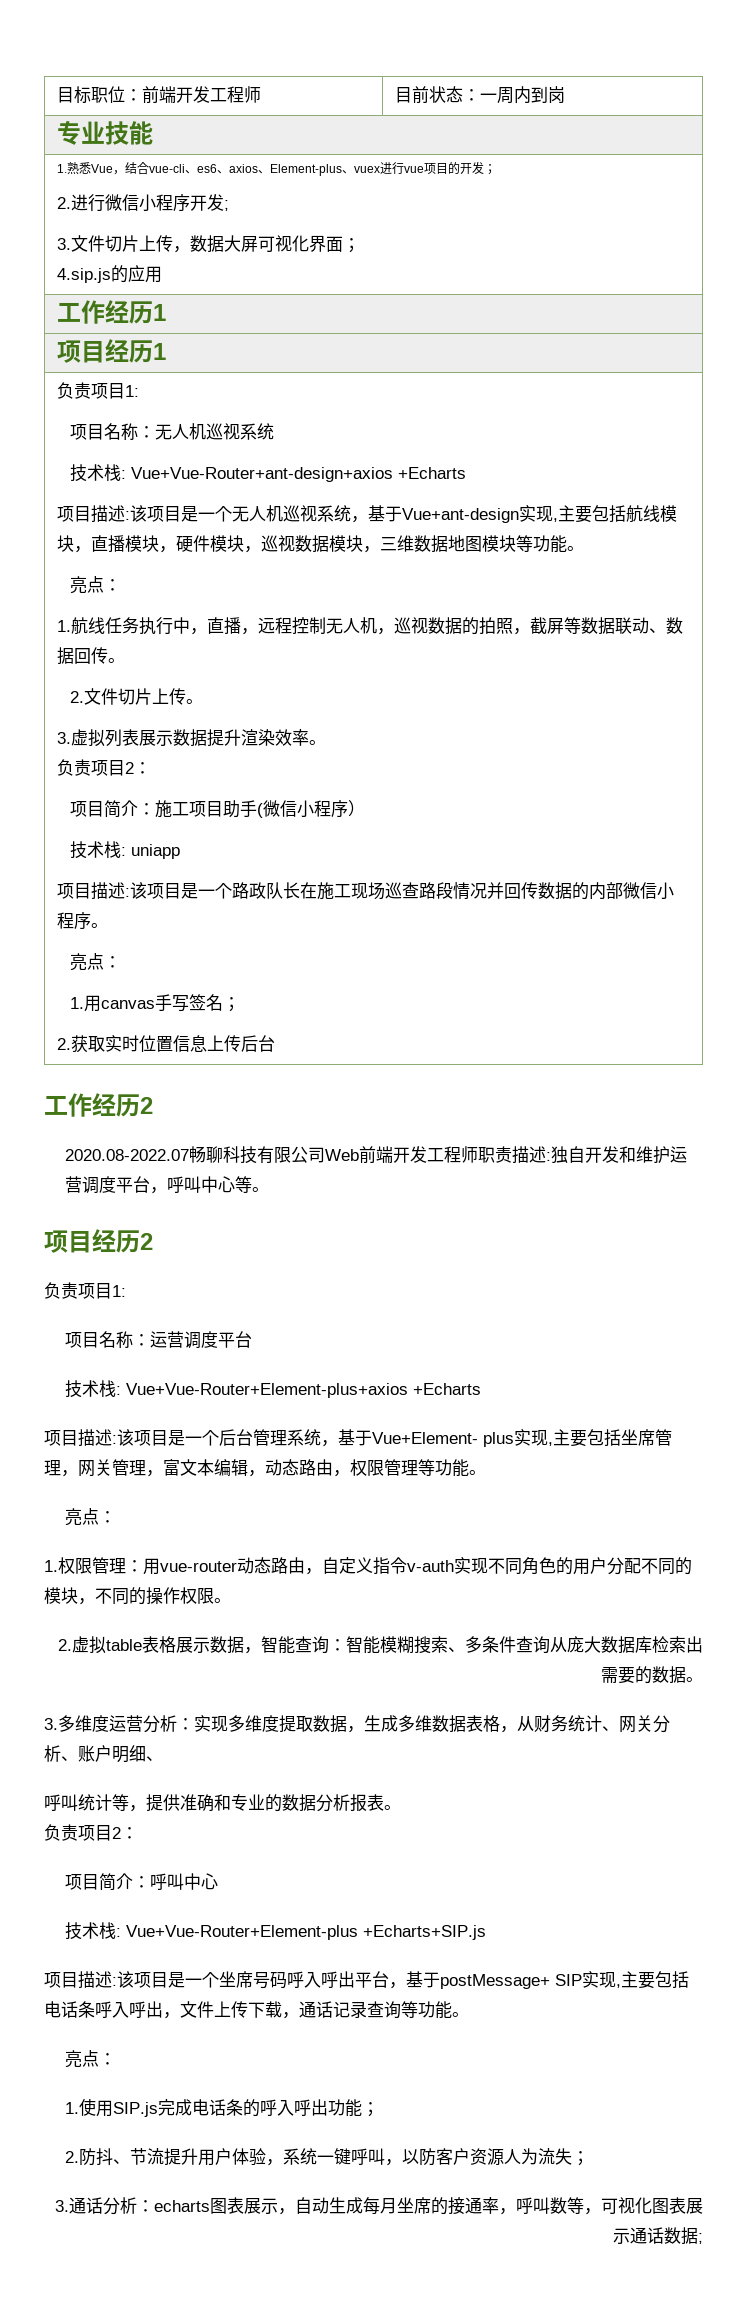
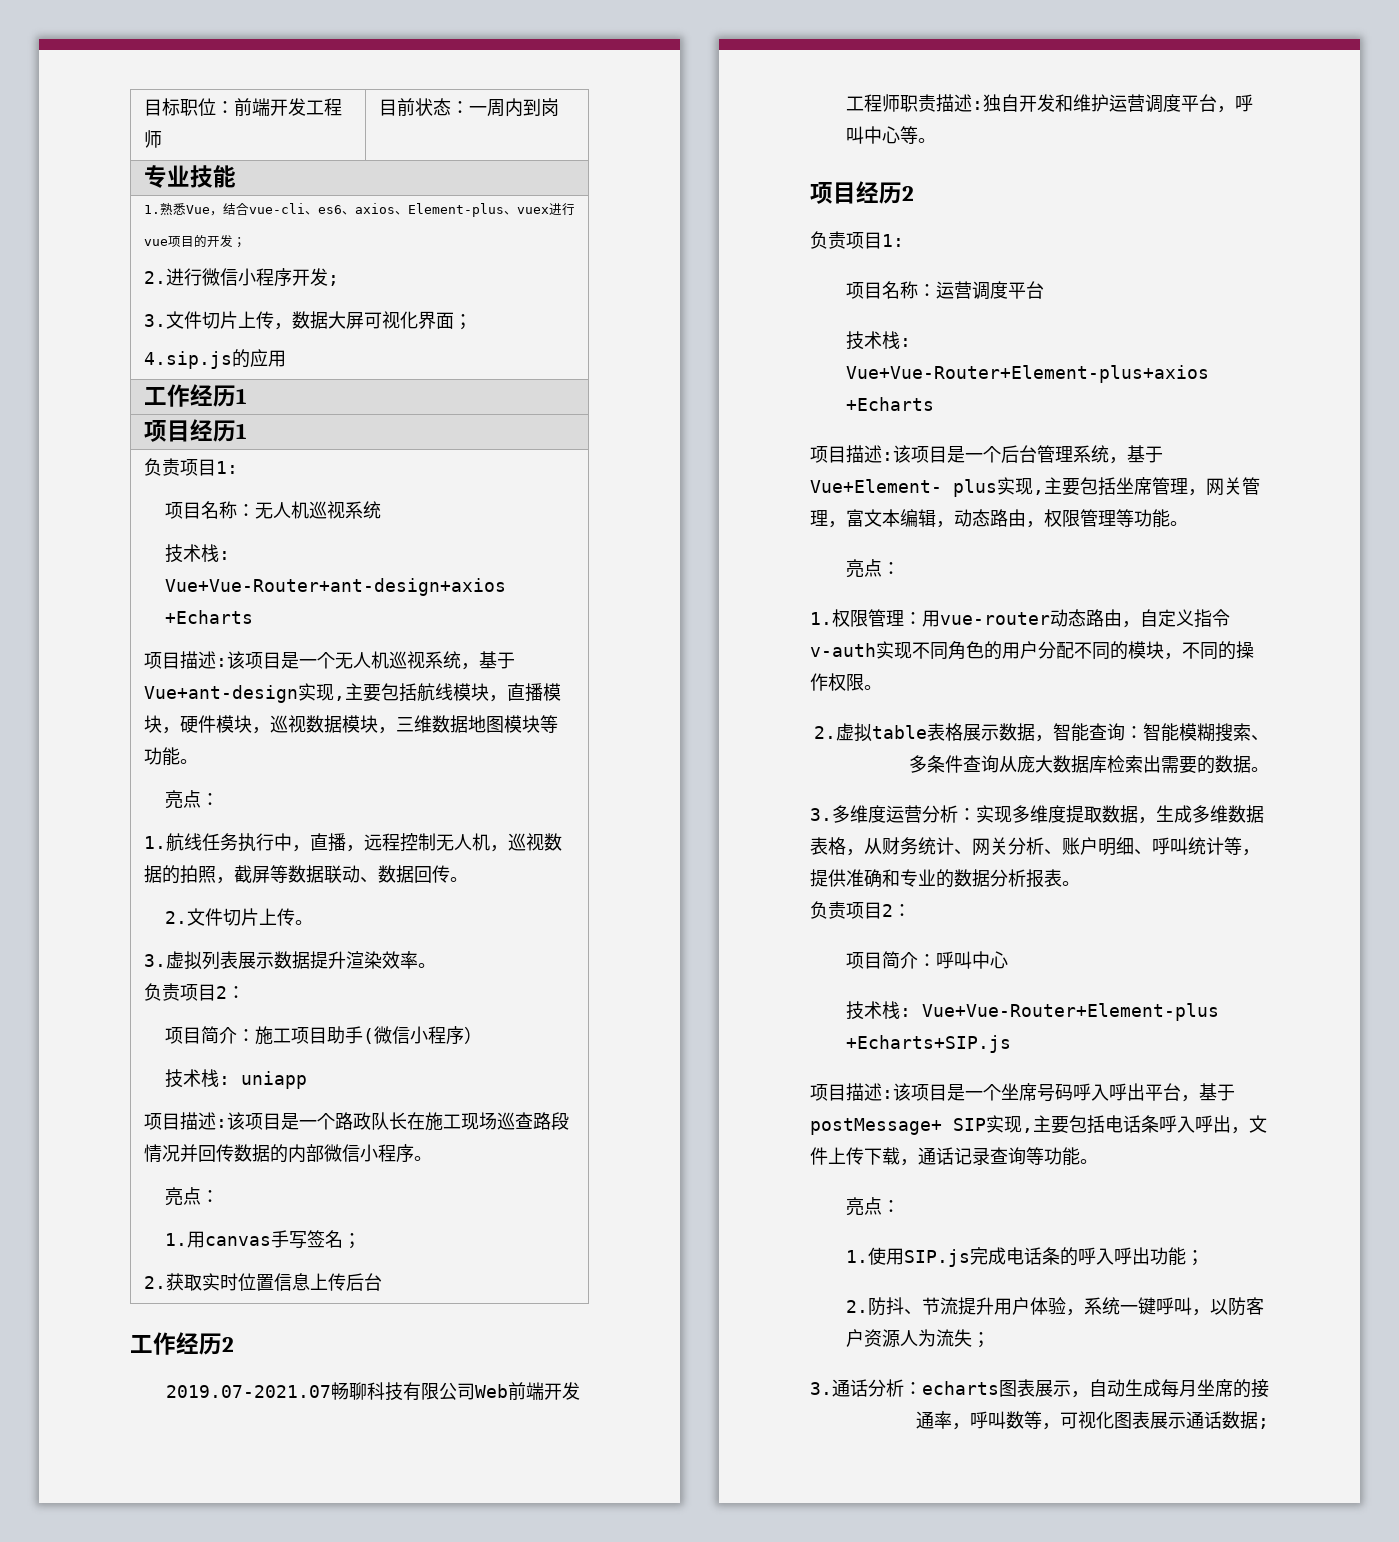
- 2020.08-2022.07畅聊科技有限公司Web前端开发工程师职责描述:独自开发和维护运营调度平台，呼叫中心等。
+ 2019.07-2021.07畅聊科技有限公司Web前端开发工程师职责描述:独自开发和维护运营调度平台，呼叫中心等。
- 3.多维度运营分析：实现多维度提取数据，生成多维数据表格，从财务统计、网关分析、账户明细、
- 呼叫统计等，提供准确和专业的数据分析报表。
+ 3.多维度运营分析：实现多维度提取数据，生成多维数据表格，从财务统计、网关分析、账户明细、呼叫统计等，提供准确和专业的数据分析报表。

